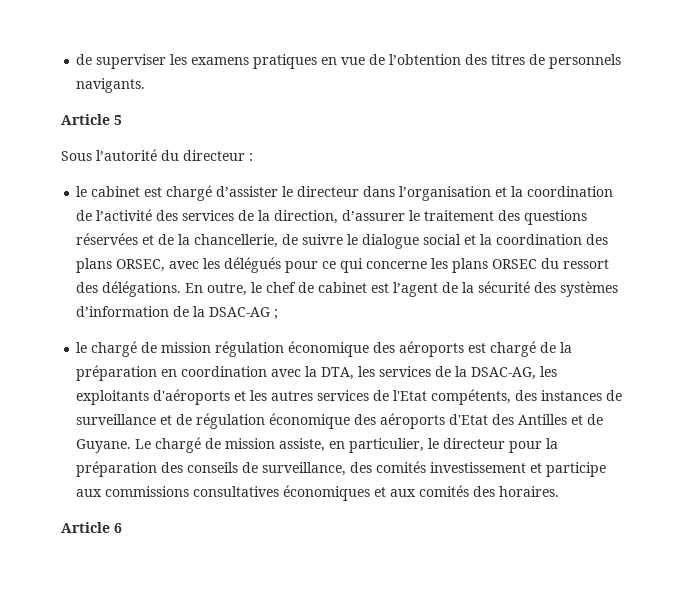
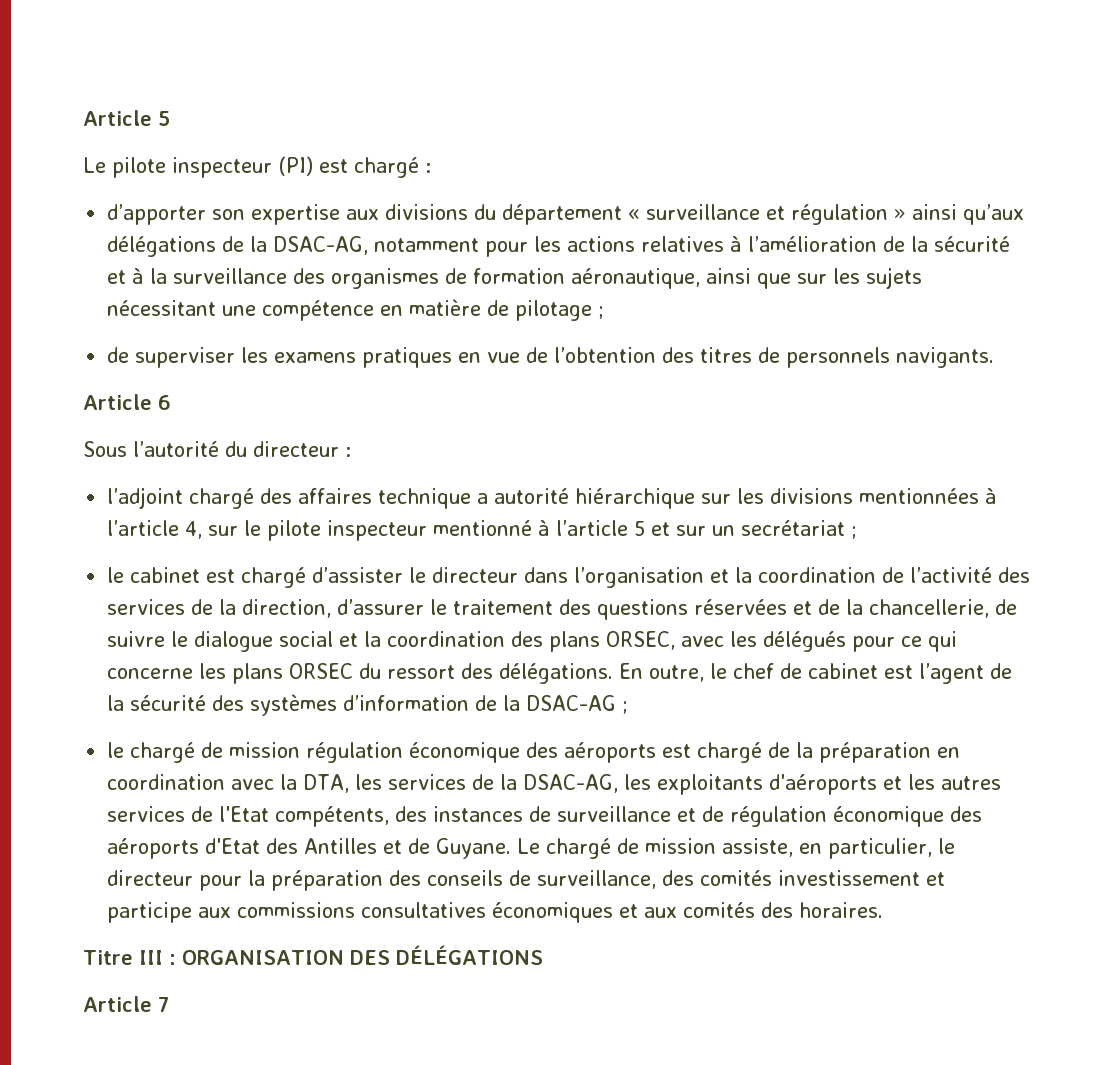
+ Article 5
+ Le pilote inspecteur (PI) est chargé :
+ d’apporter son expertise aux divisions du département « surveillance et régulation » ainsi qu’aux délégations de la DSAC-AG, notamment pour les actions relatives à l’amélioration de la sécurité et à la surveillance des organismes de formation aéronautique, ainsi que sur les sujets nécessitant une compétence en matière de pilotage ;
- Article 5
+ Article 6
+ l’adjoint chargé des affaires technique a autorité hiérarchique sur les divisions mentionnées à l’article 4, sur le pilote inspecteur mentionné à l’article 5 et sur un secrétariat ;
- Article 6
+ Titre III : ORGANISATION DES DÉLÉGATIONS
+ Article 7

